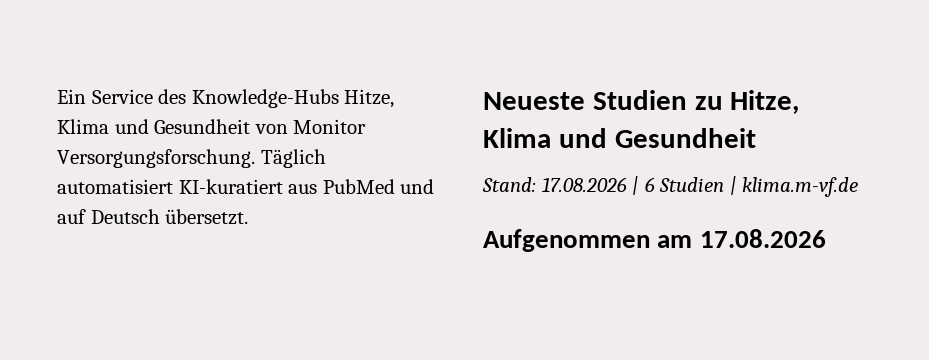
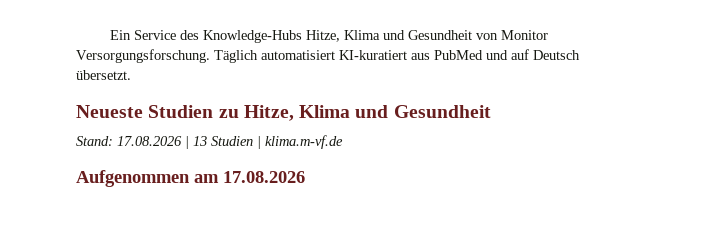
- Stand: 17.08.2026 | 6 Studien | klima.m-vf.de
+ Stand: 17.08.2026 | 13 Studien | klima.m-vf.de

